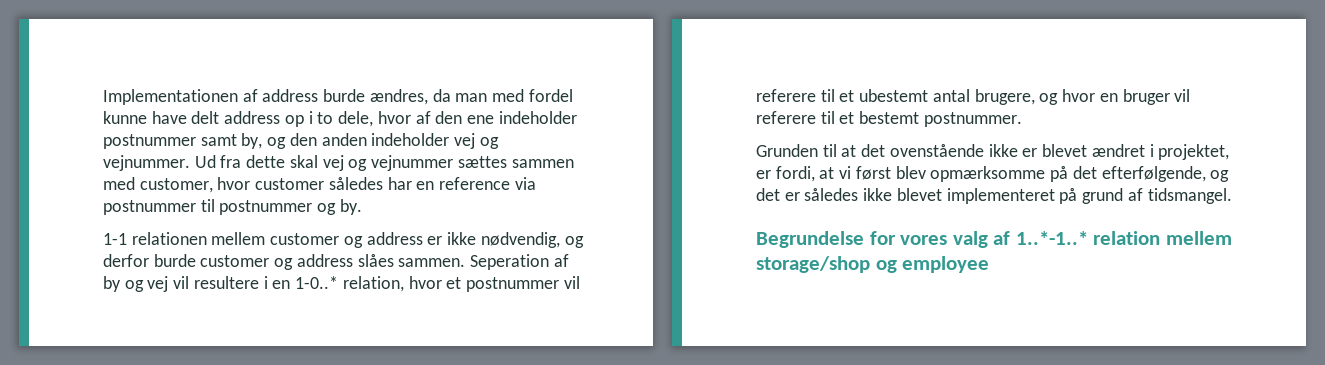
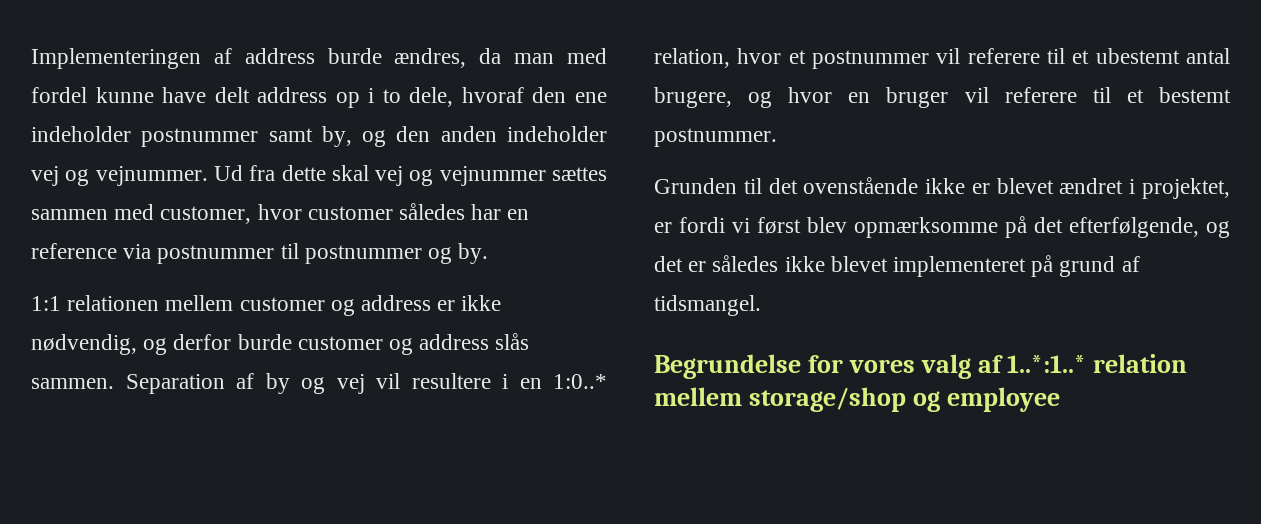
- Implementationen af address burde ændres, da man med fordel kunne have delt address op i to dele, hvor af den ene indeholder postnummer samt by, og den anden indeholder vej og vejnummer.
+ Implementeringen af address burde ændres, da man med fordel kunne have delt address op i to dele, hvoraf den ene indeholder postnummer samt by, og den anden indeholder vej og vejnummer.
- 1-1 relationen mellem customer og address er ikke nødvendig, og derfor burde customer og address slåes sammen. Seperation af by og vej vil resultere i en 1-0..* relation, hvor et postnummer vil referere til et ubestemt antal brugere, og hvor en bruger vil referere til et bestemt postnummer.
+ 1:1 relationen mellem customer og address er ikke nødvendig, og derfor burde customer og address slås sammen. Separation af by og vej vil resultere i en 1:0..* relation, hvor et postnummer vil referere til et ubestemt antal brugere, og hvor en bruger vil referere til et bestemt postnummer.
- Grunden til at det ovenstående ikke er blevet ændret i projektet, er fordi, at vi først blev opmærksomme på det efterfølgende, og det er således ikke blevet implementeret på grund af tidsmangel.
+ Grunden til det ovenstående ikke er blevet ændret i projektet, er fordi vi først blev opmærksomme på det efterfølgende, og det er således ikke blevet implementeret på grund af tidsmangel.
- Begrundelse for vores valg af 1..*-1..* relation mellem storage/shop og employee
+ Begrundelse for vores valg af 1..*:1..* relation mellem storage/shop og employee

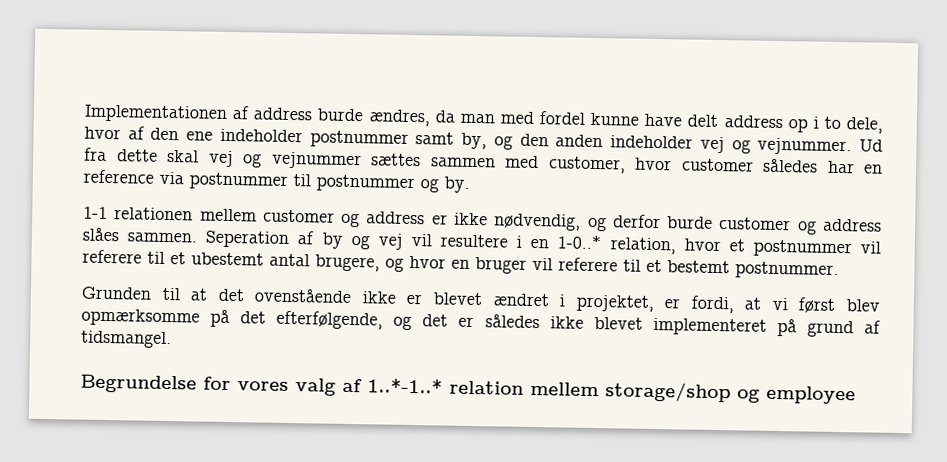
- Implementeringen af address burde ændres, da man med fordel kunne have delt address op i to dele, hvoraf den ene indeholder postnummer samt by, og den anden indeholder vej og vejnummer.
+ Implementationen af address burde ændres, da man med fordel kunne have delt address op i to dele, hvor af den ene indeholder postnummer samt by, og den anden indeholder vej og vejnummer.
- 1:1 relationen mellem customer og address er ikke nødvendig, og derfor burde customer og address slås sammen. Separation af by og vej vil resultere i en 1:0..* relation, hvor et postnummer vil referere til et ubestemt antal brugere, og hvor en bruger vil referere til et bestemt postnummer.
+ 1-1 relationen mellem customer og address er ikke nødvendig, og derfor burde customer og address slåes sammen. Seperation af by og vej vil resultere i en 1-0..* relation, hvor et postnummer vil referere til et ubestemt antal brugere, og hvor en bruger vil referere til et bestemt postnummer.
- Grunden til det ovenstående ikke er blevet ændret i projektet, er fordi vi først blev opmærksomme på det efterfølgende, og det er således ikke blevet implementeret på grund af tidsmangel.
+ Grunden til at det ovenstående ikke er blevet ændret i projektet, er fordi, at vi først blev opmærksomme på det efterfølgende, og det er således ikke blevet implementeret på grund af tidsmangel.
- Begrundelse for vores valg af 1..*:1..* relation mellem storage/shop og employee
+ Begrundelse for vores valg af 1..*-1..* relation mellem storage/shop og employee

